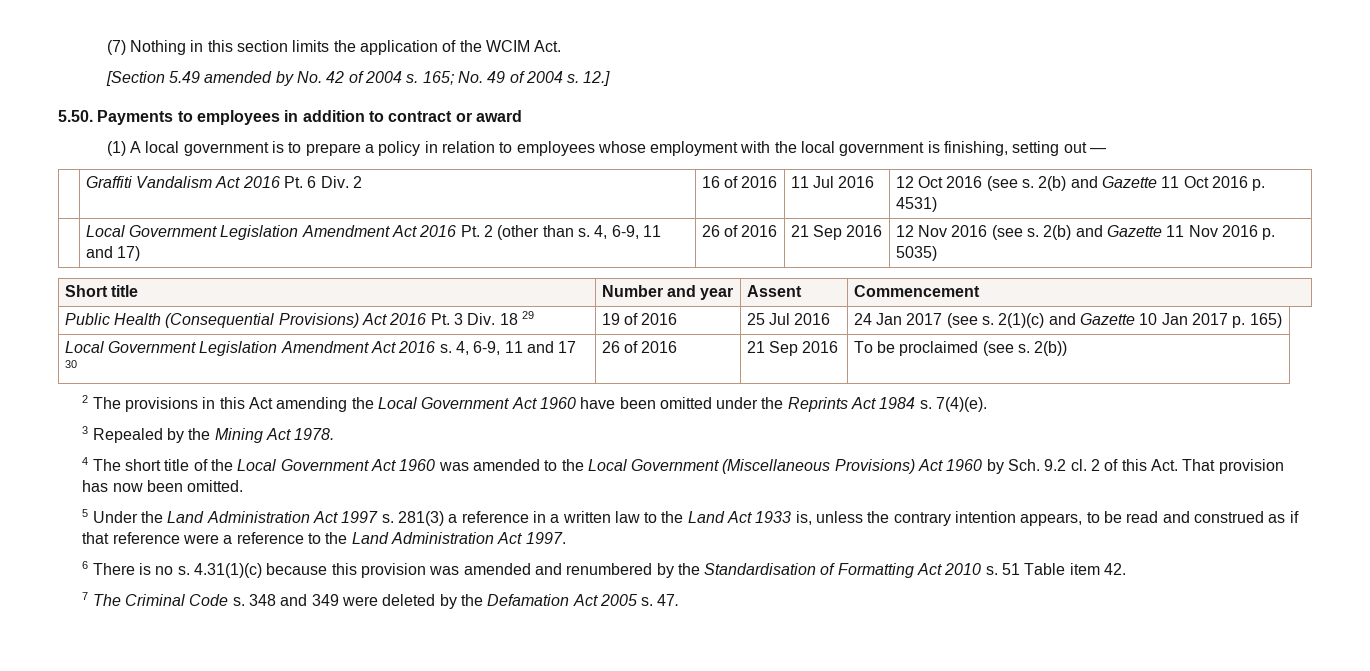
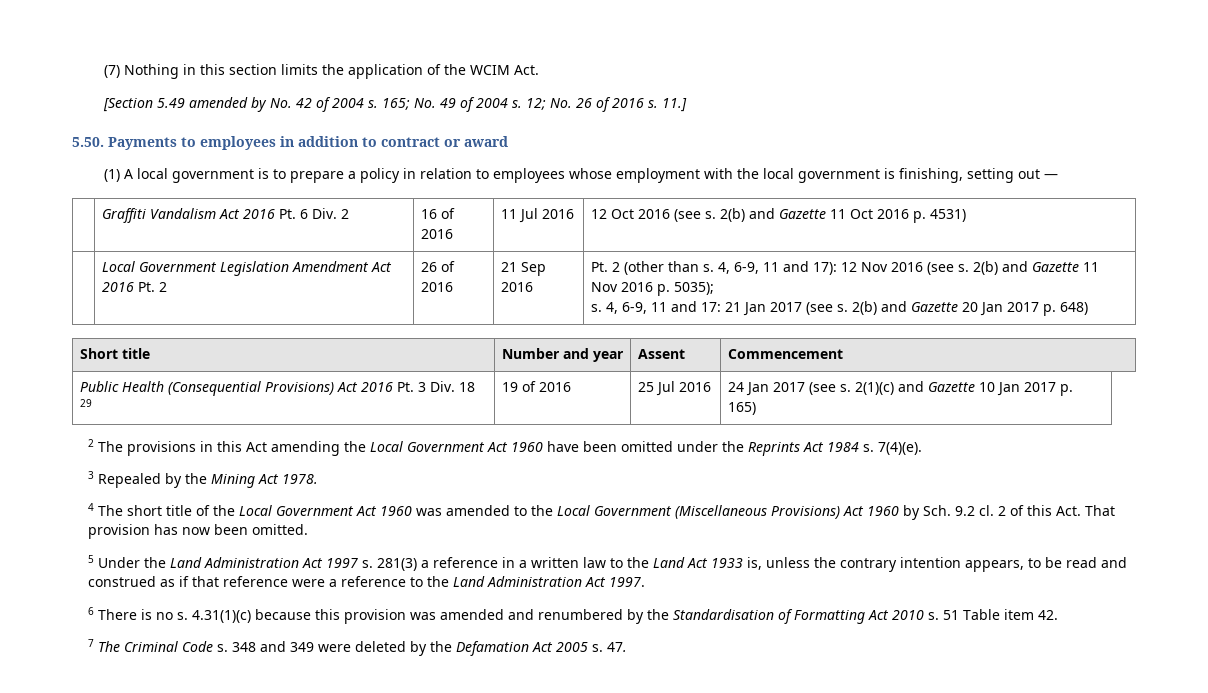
- 12.]
+ 12; No. 26 of 2016 s. 11.]
- Local Government Legislation Amendment Act 2016 Pt. 2 (other than s. 4, 6-9, 11 and 17) | 26 of 2016 | 21 Sep 2016 | 12 Nov 2016 (see s.
+ Local Government Legislation Amendment Act 2016 Pt. 2 | 26 of 2016 | 21 Sep 2016 | Pt. 2 (other than s. 4, 6-9, 11 and 17): 12 Nov 2016 (see s.
- 2(b) and Gazette 11 Nov 2016 p. 5035)
+ 2(b) and Gazette 11 Nov 2016 p. 5035);
+ s. 4, 6-9, 11 and 17: 21 Jan 2017 (see s. 2(b) and Gazette 20 Jan 2017 p. 648)
- Local Government Legislation Amendment Act 2016 s. 4, 6-9, 11 and 17 30 | 26 of 2016 | 21 Sep 2016 | To be proclaimed (see s. 2(b))

